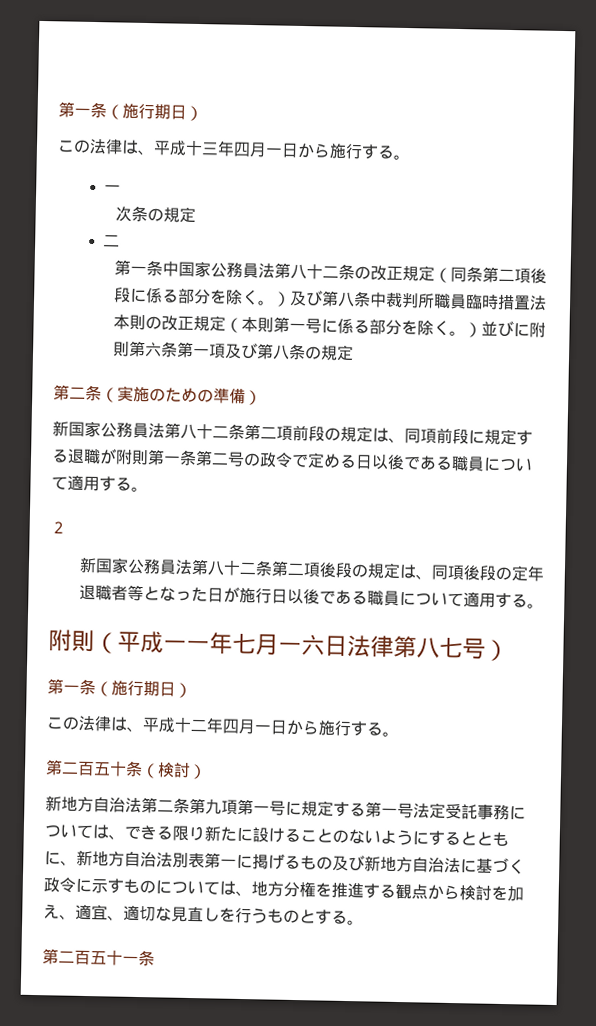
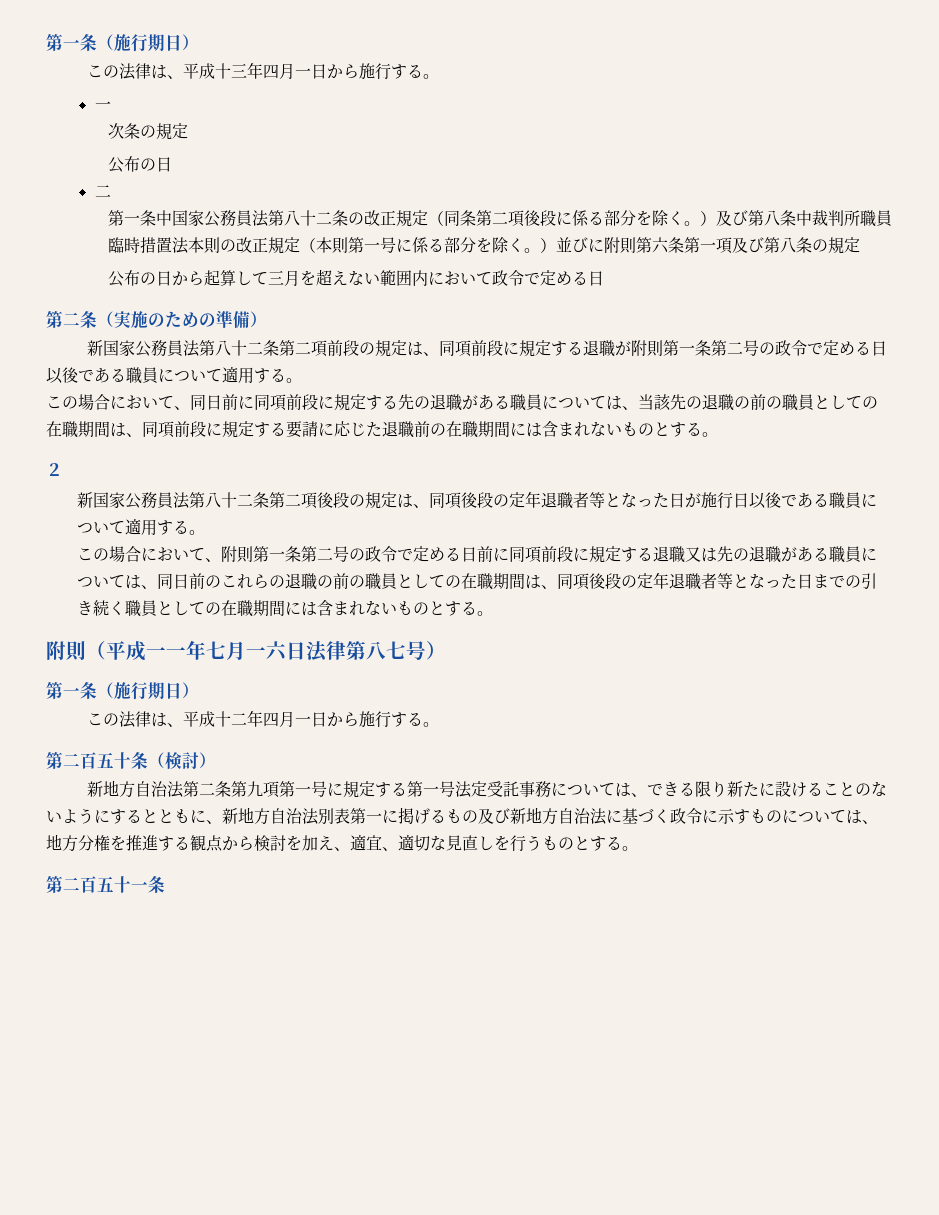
  次条の規定
+ 公布の日
+ 公布の日から起算して三月を超えない範囲内において政令で定める日
+ この場合において、同日前に同項前段に規定する先の退職がある職員については、当該先の退職の前の職員としての在職期間は、同項前段に規定する要請に応じた退職前の在職期間には含まれないものとする。
+ この場合において、附則第一条第二号の政令で定める日前に同項前段に規定する退職又は先の退職がある職員については、同日前のこれらの退職の前の職員としての在職期間は、同項後段の定年退職者等となった日までの引き続く職員としての在職期間には含まれないものとする。

